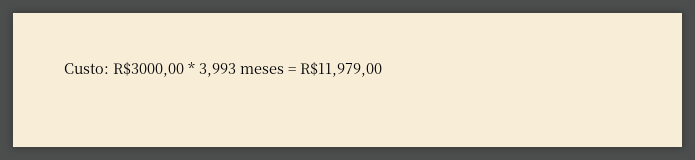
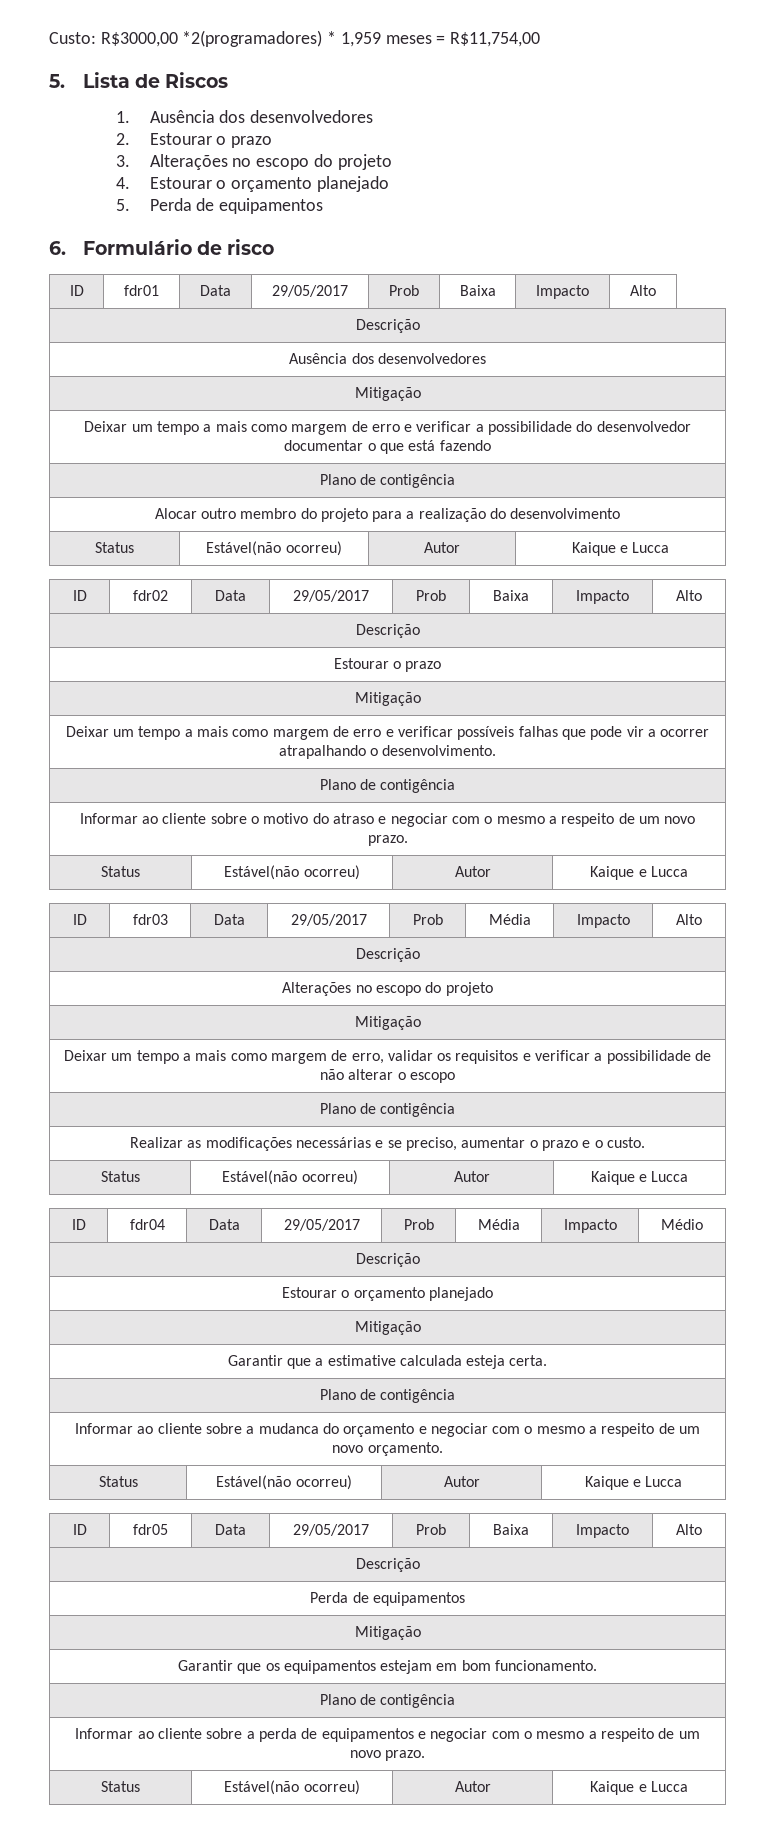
- Custo: R$3000,00 * 3,993 meses = R$11,979,00
+ Custo: R$3000,00 *2(programadores) * 1,959 meses = R$11,754,00
+ 5. Lista de Riscos
+ 1. Ausência dos desenvolvedores
+ 2. Estourar o prazo
+ 3. Alterações no escopo do projeto
+ 4. Estourar o orçamento planejado
+ 5. Perda de equipamentos
+ 6. Formulário de risco
+ ID | fdr01 | Data | 29/05/2017 | Prob | Baixa | Impacto | Alto
+ Descrição
+ Ausência dos desenvolvedores
+ Mitigação
+ Deixar um tempo a mais como margem de erro e verificar a possibilidade do desenvolvedor documentar o que está fazendo
+ Plano de contigência
+ Alocar outro membro do projeto para a realização do desenvolvimento
+ Status | Estável(não ocorreu) | Autor | Kaique e Lucca
+ ID | fdr02 | Data | 29/05/2017 | Prob | Baixa | Impacto | Alto
+ Descrição
+ Estourar o prazo
+ Mitigação
+ Deixar um tempo a mais como margem de erro e verificar possíveis falhas que pode vir a ocorrer atrapalhando o desenvolvimento.
+ Plano de contigência
+ Informar ao cliente sobre o motivo do atraso e negociar com o mesmo a respeito de um novo prazo.
+ Status | Estável(não ocorreu) | Autor | Kaique e Lucca
+ ID | fdr03 | Data | 29/05/2017 | Prob | Média | Impacto | Alto
+ Descrição
+ Alterações no escopo do projeto
+ Mitigação
+ Deixar um tempo a mais como margem de erro, validar os requisitos e verificar a possibilidade de não alterar o escopo
+ Plano de contigência
+ Realizar as modificações necessárias e se preciso, aumentar o prazo e o custo.
+ Status | Estável(não ocorreu) | Autor | Kaique e Lucca
+ ID | fdr04 | Data | 29/05/2017 | Prob | Média | Impacto | Médio
+ Descrição
+ Estourar o orçamento planejado
+ Mitigação
+ Garantir que a estimative calculada esteja certa.
+ Plano de contigência
+ Informar ao cliente sobre a mudanca do orçamento e negociar com o mesmo a respeito de um novo orçamento.
+ Status | Estável(não ocorreu) | Autor | Kaique e Lucca
+ ID | fdr05 | Data | 29/05/2017 | Prob | Baixa | Impacto | Alto
+ Descrição
+ Perda de equipamentos
+ Mitigação
+ Garantir que os equipamentos estejam em bom funcionamento.
+ Plano de contigência
+ Informar ao cliente sobre a perda de equipamentos e negociar com o mesmo a respeito de um novo prazo.
+ Status | Estável(não ocorreu) | Autor | Kaique e Lucca

